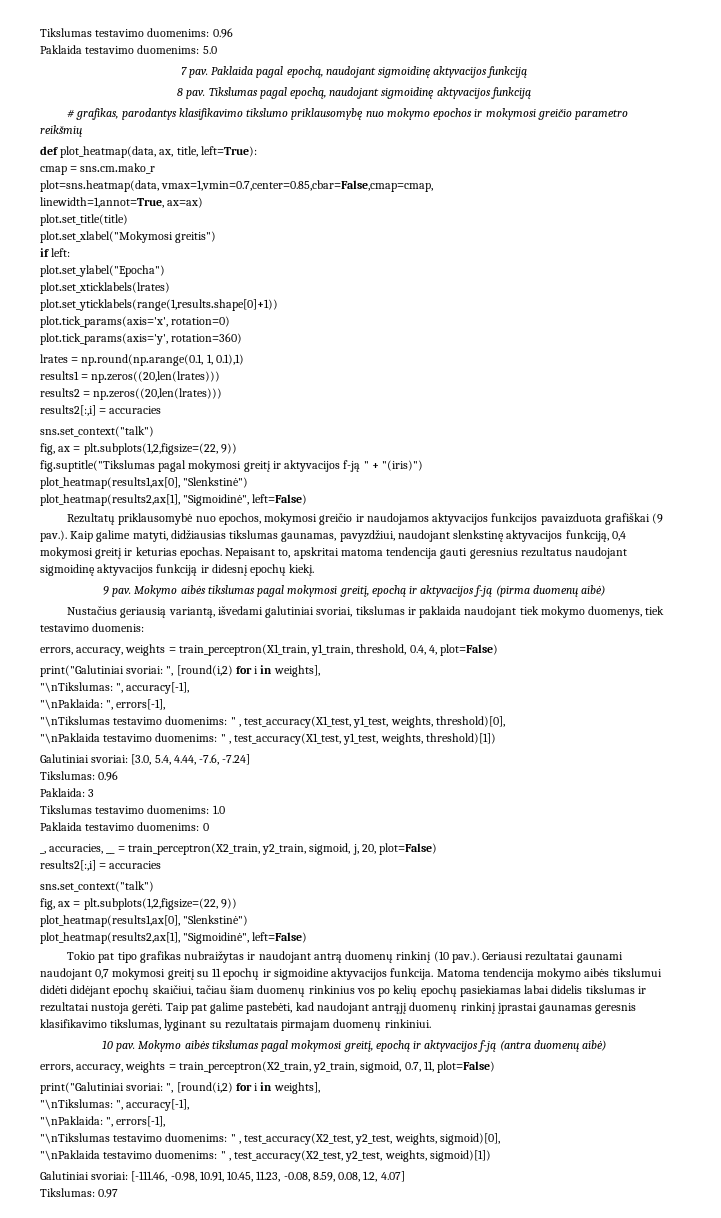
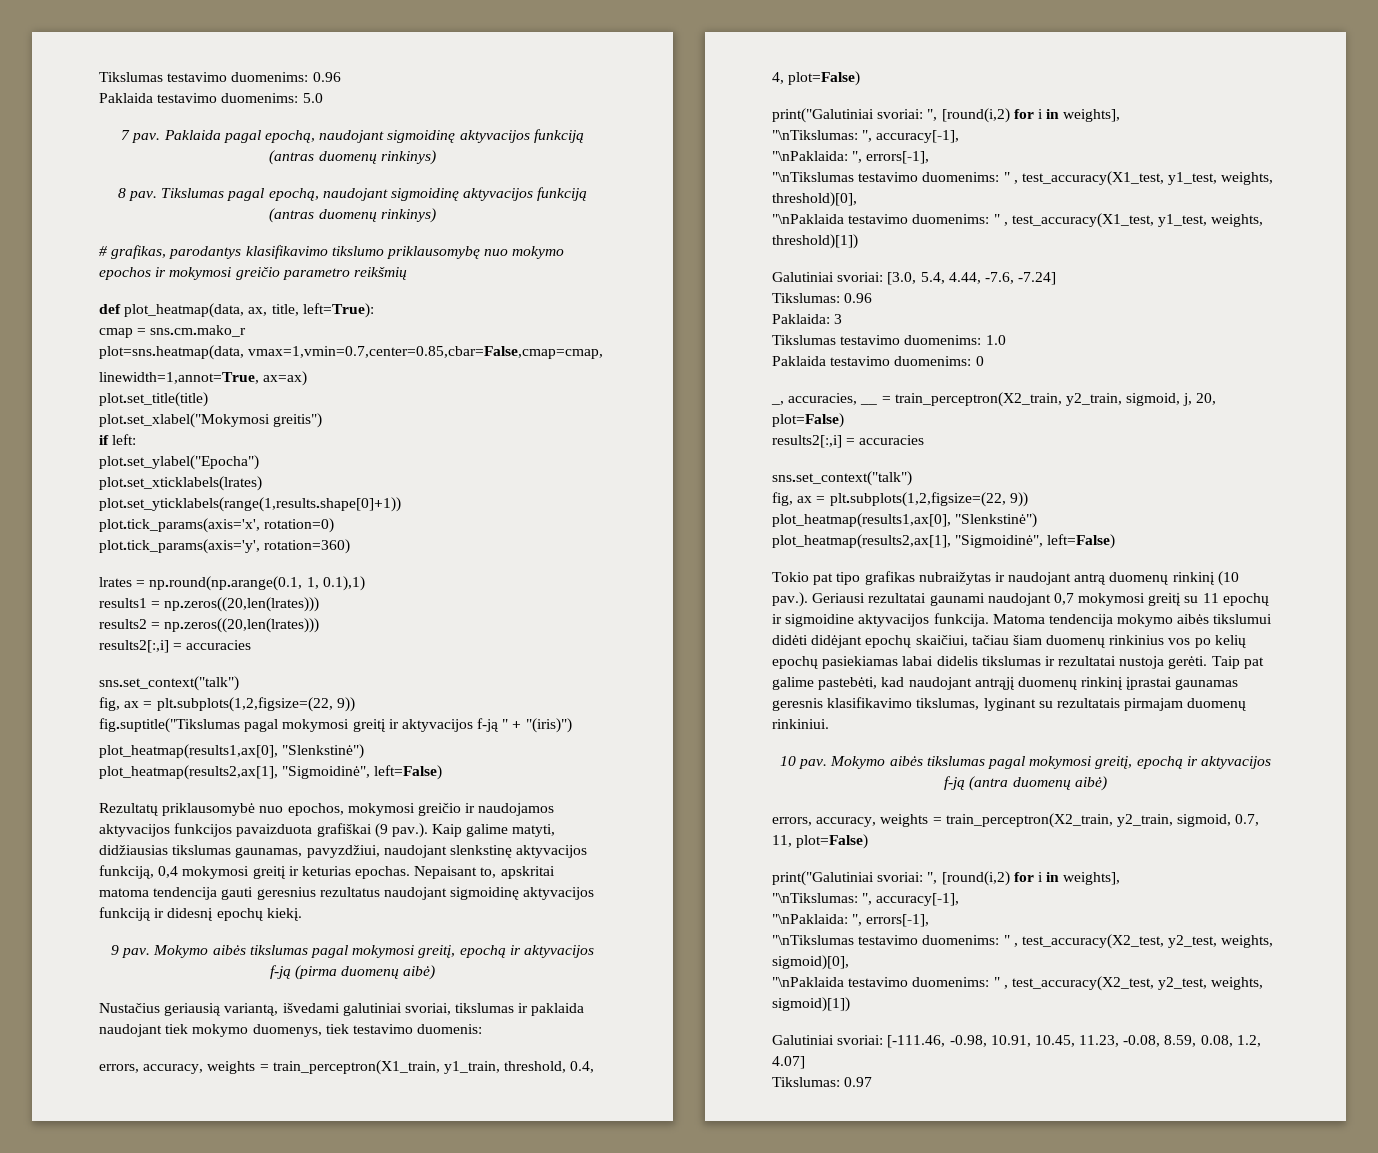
- Paklaida pagal epochą, naudojant sigmoidinę aktyvacijos funkciją
+ Paklaida pagal epochą, naudojant sigmoidinę aktyvacijos funkciją (antras duomenų rinkinys)
- Tikslumas pagal epochą, naudojant sigmoidinę aktyvacijos funkciją
+ Tikslumas pagal epochą, naudojant sigmoidinę aktyvacijos funkciją (antras duomenų rinkinys)

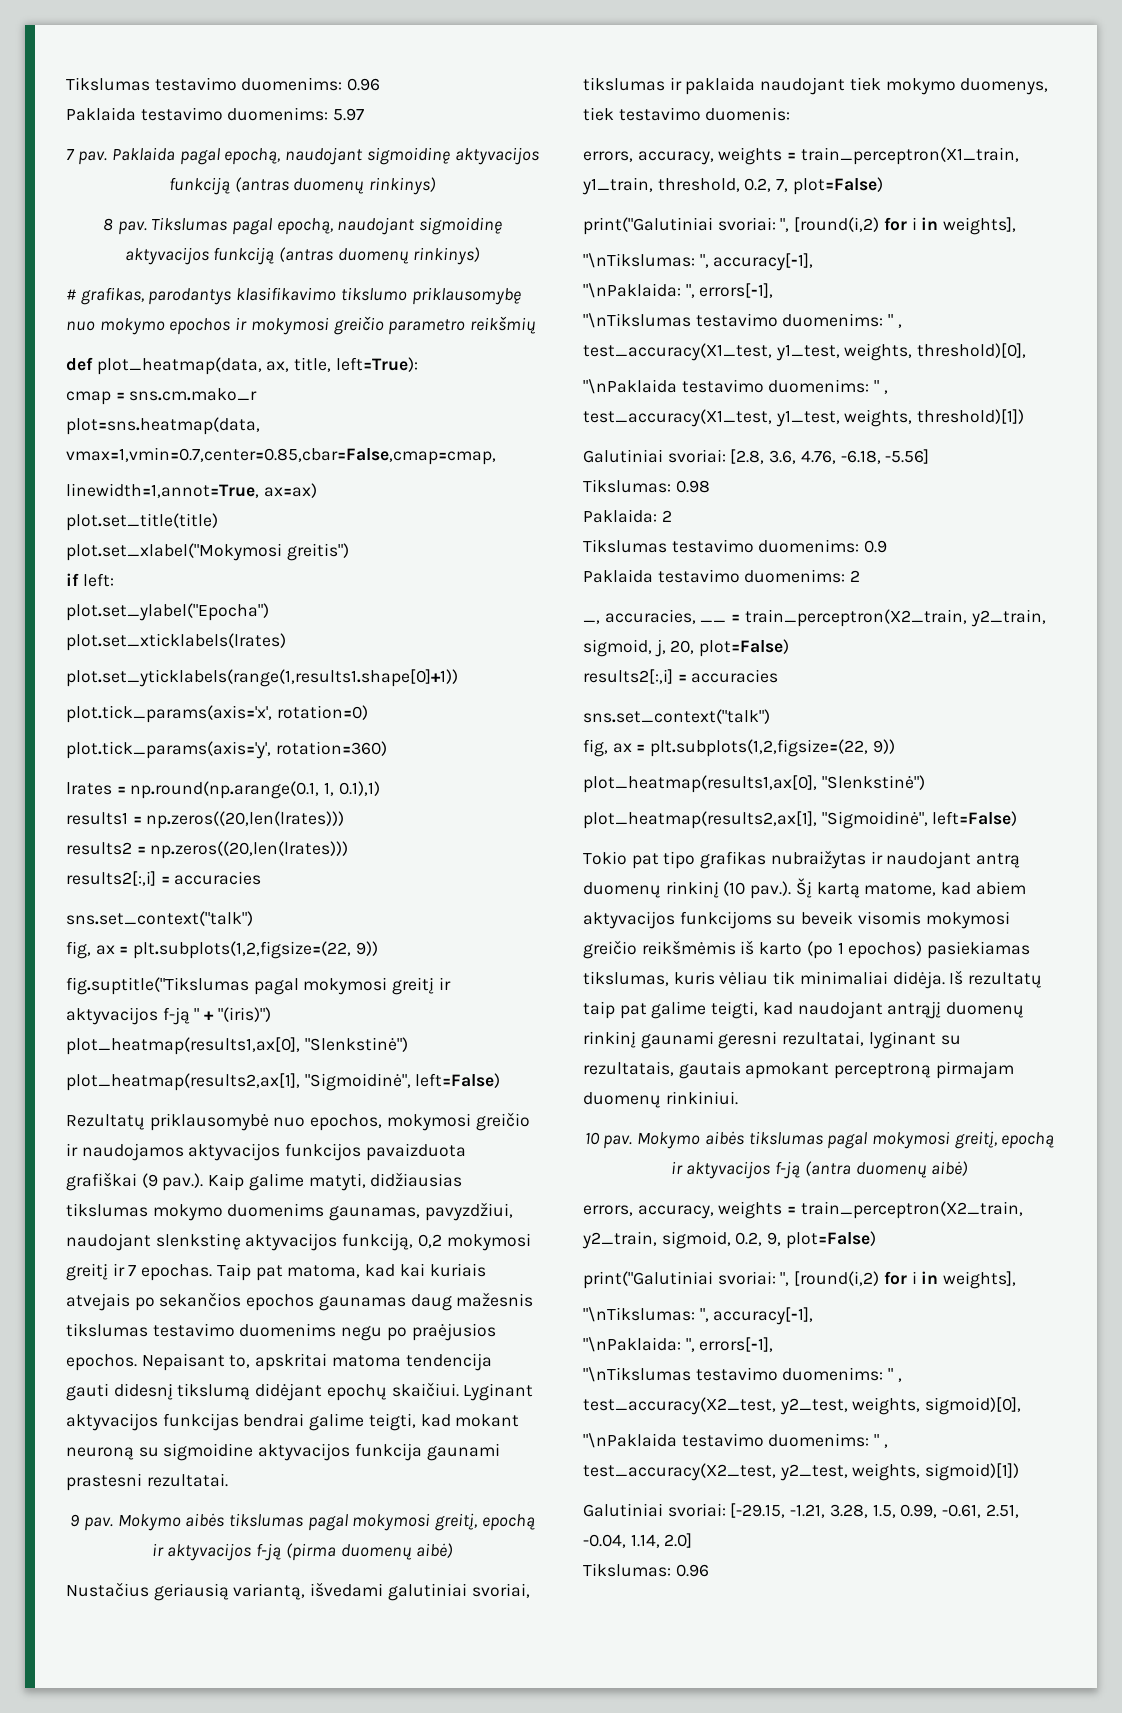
- Paklaida testavimo duomenims: 5.0
+ Paklaida testavimo duomenims: 5.97
- plot.set_yticklabels(range(1,results.shape[0]+1))
+ plot.set_yticklabels(range(1,results1.shape[0]+1))
- Rezultatų priklausomybė nuo epochos, mokymosi greičio ir naudojamos aktyvacijos funkcijos pavaizduota grafiškai (9 pav.). Kaip galime matyti, didžiausias tikslumas gaunamas, pavyzdžiui, naudojant slenkstinę aktyvacijos funkciją, 0,4 mokymosi greitį ir keturias epochas.
+ Rezultatų priklausomybė nuo epochos, mokymosi greičio ir naudojamos aktyvacijos funkcijos pavaizduota grafiškai (9 pav.). Kaip galime matyti, didžiausias tikslumas mokymo duomenims gaunamas, pavyzdžiui, naudojant slenkstinę aktyvacijos funkciją, 0,2 mokymosi greitį ir 7 epochas. Taip pat matoma, kad kai kuriais atvejais po sekančios epochos gaunamas daug mažesnis tikslumas testavimo duomenims negu po praėjusios epochos.
- Nepaisant to, apskritai matoma tendencija gauti geresnius rezultatus naudojant sigmoidinę aktyvacijos funkciją ir didesnį epochų kiekį.
+ Nepaisant to, apskritai matoma tendencija gauti didesnį tikslumą didėjant epochų skaičiui. Lyginant aktyvacijos funkcijas bendrai galime teigti, kad mokant neuroną su sigmoidine aktyvacijos funkcija gaunami prastesni rezultatai.
- errors, accuracy, weights = train_perceptron(X1_train, y1_train, threshold, 0.4, 4, plot=False)
+ errors, accuracy, weights = train_perceptron(X1_train, y1_train, threshold, 0.2, 7, plot=False)
- Galutiniai svoriai: [3.0, 5.4, 4.44, -7.6, -7.24]
- Tikslumas: 0.96
+ Galutiniai svoriai: [2.8, 3.6, 4.76, -6.18, -5.56]
+ Tikslumas: 0.98
- Paklaida: 3
- Tikslumas testavimo duomenims: 1.0
- Paklaida testavimo duomenims: 0
+ Paklaida: 2
+ Tikslumas testavimo duomenims: 0.9
+ Paklaida testavimo duomenims: 2
- Tokio pat tipo grafikas nubraižytas ir naudojant antrą duomenų rinkinį (10 pav.). Geriausi rezultatai gaunami naudojant 0,7 mokymosi greitį su 11 epochų ir sigmoidine aktyvacijos funkcija. Matoma tendencija mokymo aibės tikslumui didėti didėjant epochų skaičiui, tačiau šiam duomenų rinkinius vos po kelių epochų pasiekiamas labai didelis tikslumas ir rezultatai nustoja gerėti. Taip pat galime pastebėti, kad naudojant antrąjį duomenų rinkinį įprastai gaunamas geresnis klasifikavimo tikslumas, lyginant su rezultatais pirmajam duomenų rinkiniui.
+ Tokio pat tipo grafikas nubraižytas ir naudojant antrą duomenų rinkinį (10 pav.). Šį kartą matome, kad abiem aktyvacijos funkcijoms su beveik visomis mokymosi greičio reikšmėmis iš karto (po 1 epochos) pasiekiamas tikslumas, kuris vėliau tik minimaliai didėja. Iš rezultatų taip pat galime teigti, kad naudojant antrąjį duomenų rinkinį gaunami geresni rezultatai, lyginant su rezultatais, gautais apmokant perceptroną pirmajam duomenų rinkiniui.
- errors, accuracy, weights = train_perceptron(X2_train, y2_train, sigmoid, 0.7, 11, plot=False)
+ errors, accuracy, weights = train_perceptron(X2_train, y2_train, sigmoid, 0.2, 9, plot=False)
- Galutiniai svoriai: [-111.46, -0.98, 10.91, 10.45, 11.23, -0.08, 8.59, 0.08, 1.2, 4.07]
- Tikslumas: 0.97
+ Galutiniai svoriai: [-29.15, -1.21, 3.28, 1.5, 0.99, -0.61, 2.51, -0.04, 1.14, 2.0]
+ Tikslumas: 0.96

